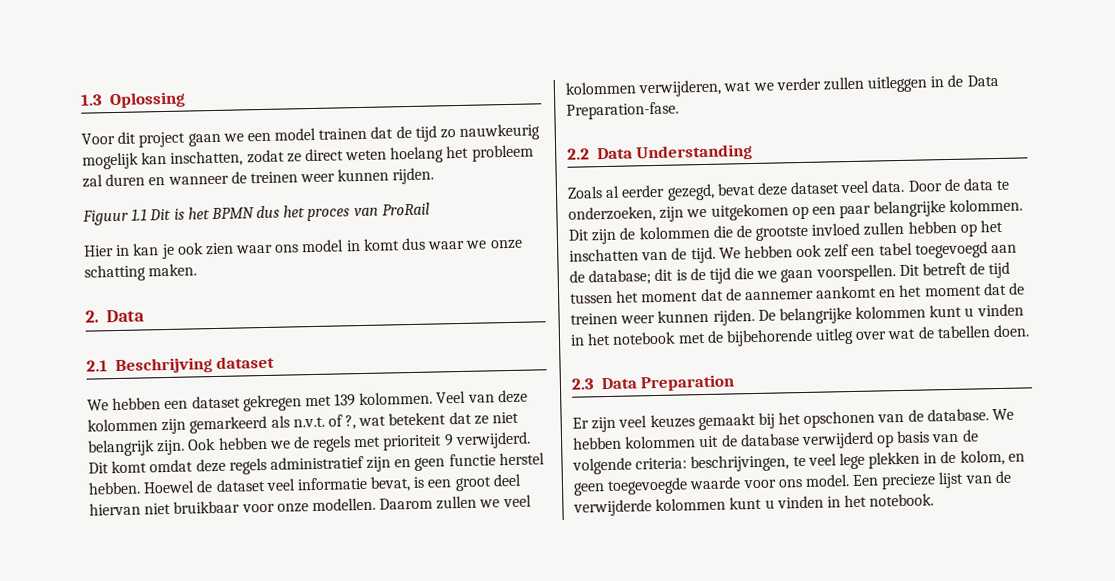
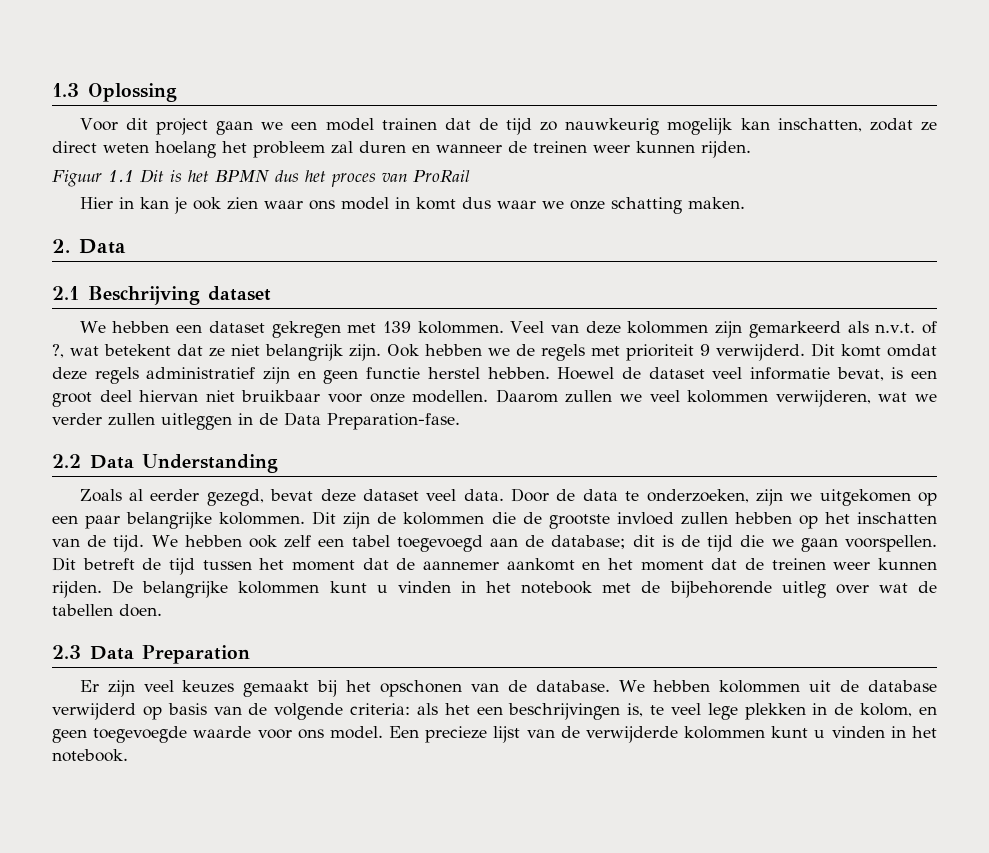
- We hebben kolommen uit de database verwijderd op basis van de volgende criteria: beschrijvingen, te veel lege plekken in de kolom, en geen toegevoegde waarde voor ons model.
+ We hebben kolommen uit de database verwijderd op basis van de volgende criteria: als het een beschrijvingen is, te veel lege plekken in de kolom, en geen toegevoegde waarde voor ons model.

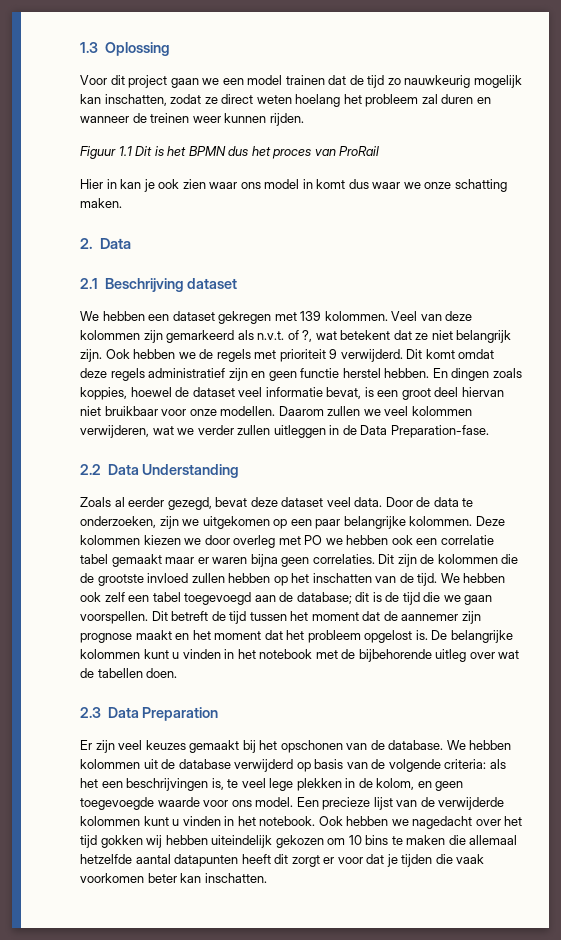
- Hoewel de dataset veel informatie bevat, is een groot deel hiervan niet bruikbaar voor onze modellen.
+ En dingen zoals koppies, hoewel de dataset veel informatie bevat, is een groot deel hiervan niet bruikbaar voor onze modellen.
+ Deze kolommen kiezen we door overleg met PO we hebben ook een correlatie tabel gemaakt maar er waren bijna geen correlaties.
- Dit betreft de tijd tussen het moment dat de aannemer aankomt en het moment dat de treinen weer kunnen rijden.
+ Dit betreft de tijd tussen het moment dat de aannemer zijn prognose maakt en het moment dat het probleem opgelost is.
+ Ook hebben we nagedacht over het tijd gokken wij hebben uiteindelijk gekozen om 10 bins te maken die allemaal hetzelfde aantal datapunten heeft dit zorgt er voor dat je tijden die vaak voorkomen beter kan inschatten.

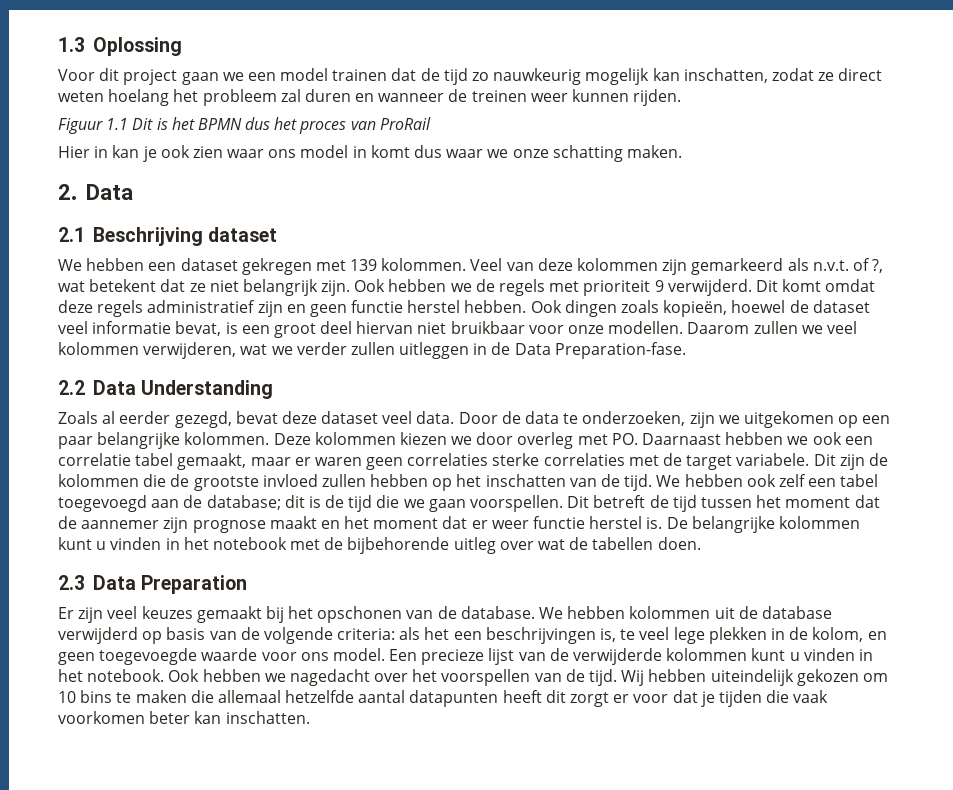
- En dingen zoals koppies, hoewel de dataset veel informatie bevat, is een groot deel hiervan niet bruikbaar voor onze modellen.
+ Ook dingen zoals kopieën, hoewel de dataset veel informatie bevat, is een groot deel hiervan niet bruikbaar voor onze modellen.
- Deze kolommen kiezen we door overleg met PO we hebben ook een correlatie tabel gemaakt maar er waren bijna geen correlaties.
+ Deze kolommen kiezen we door overleg met PO. Daarnaast hebben we ook een correlatie tabel gemaakt, maar er waren geen correlaties sterke correlaties met de target variabele.
- Dit betreft de tijd tussen het moment dat de aannemer zijn prognose maakt en het moment dat het probleem opgelost is.
+ Dit betreft de tijd tussen het moment dat de aannemer zijn prognose maakt en het moment dat er weer functie herstel is.
- Ook hebben we nagedacht over het tijd gokken wij hebben uiteindelijk gekozen om 10 bins te maken die allemaal hetzelfde aantal datapunten heeft dit zorgt er voor dat je tijden die vaak voorkomen beter kan inschatten.
+ Ook hebben we nagedacht over het voorspellen van de tijd. Wij hebben uiteindelijk gekozen om 10 bins te maken die allemaal hetzelfde aantal datapunten heeft dit zorgt er voor dat je tijden die vaak voorkomen beter kan inschatten.

